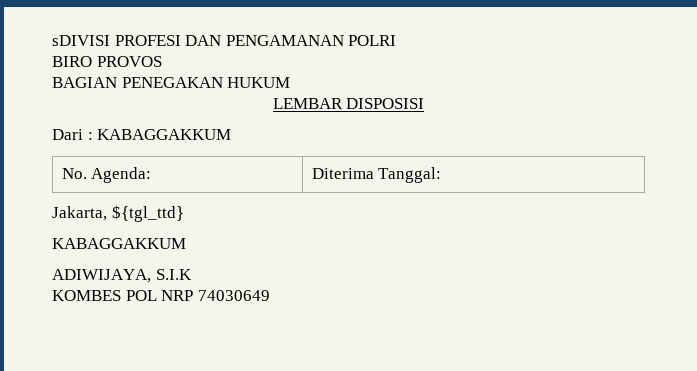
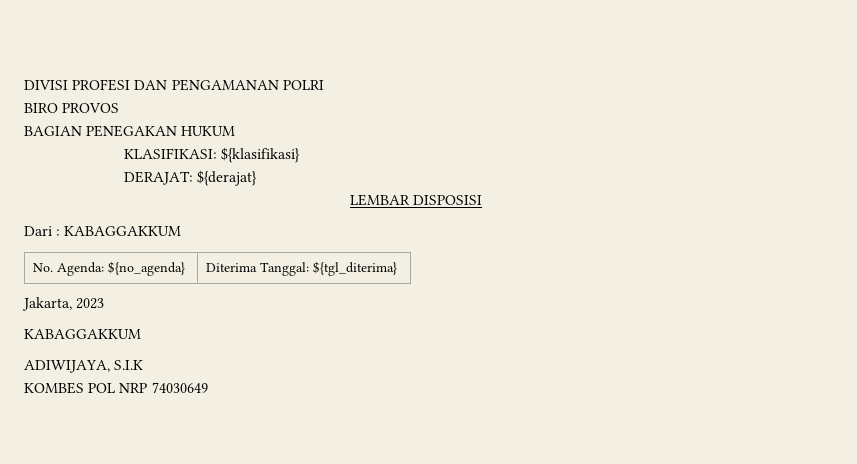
- sDIVISI PROFESI DAN PENGAMANAN POLRI
+ DIVISI PROFESI DAN PENGAMANAN POLRI
+ KLASIFIKASI: ${klasifikasi}
+ DERAJAT: ${derajat}
- No. Agenda: | Diterima Tanggal:
+ No. Agenda: ${no_agenda} | Diterima Tanggal: ${tgl_diterima}
- Jakarta, ${tgl_ttd}
+ Jakarta, 2023

